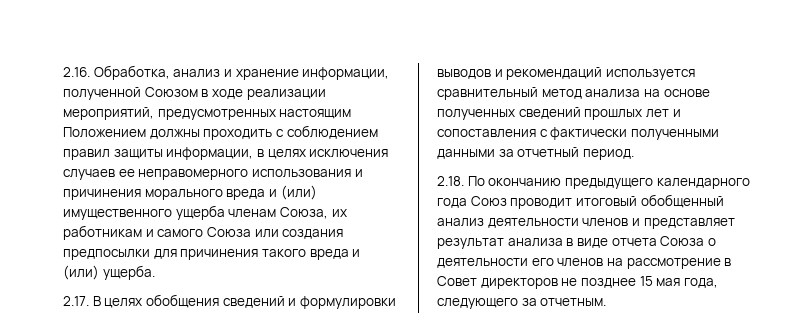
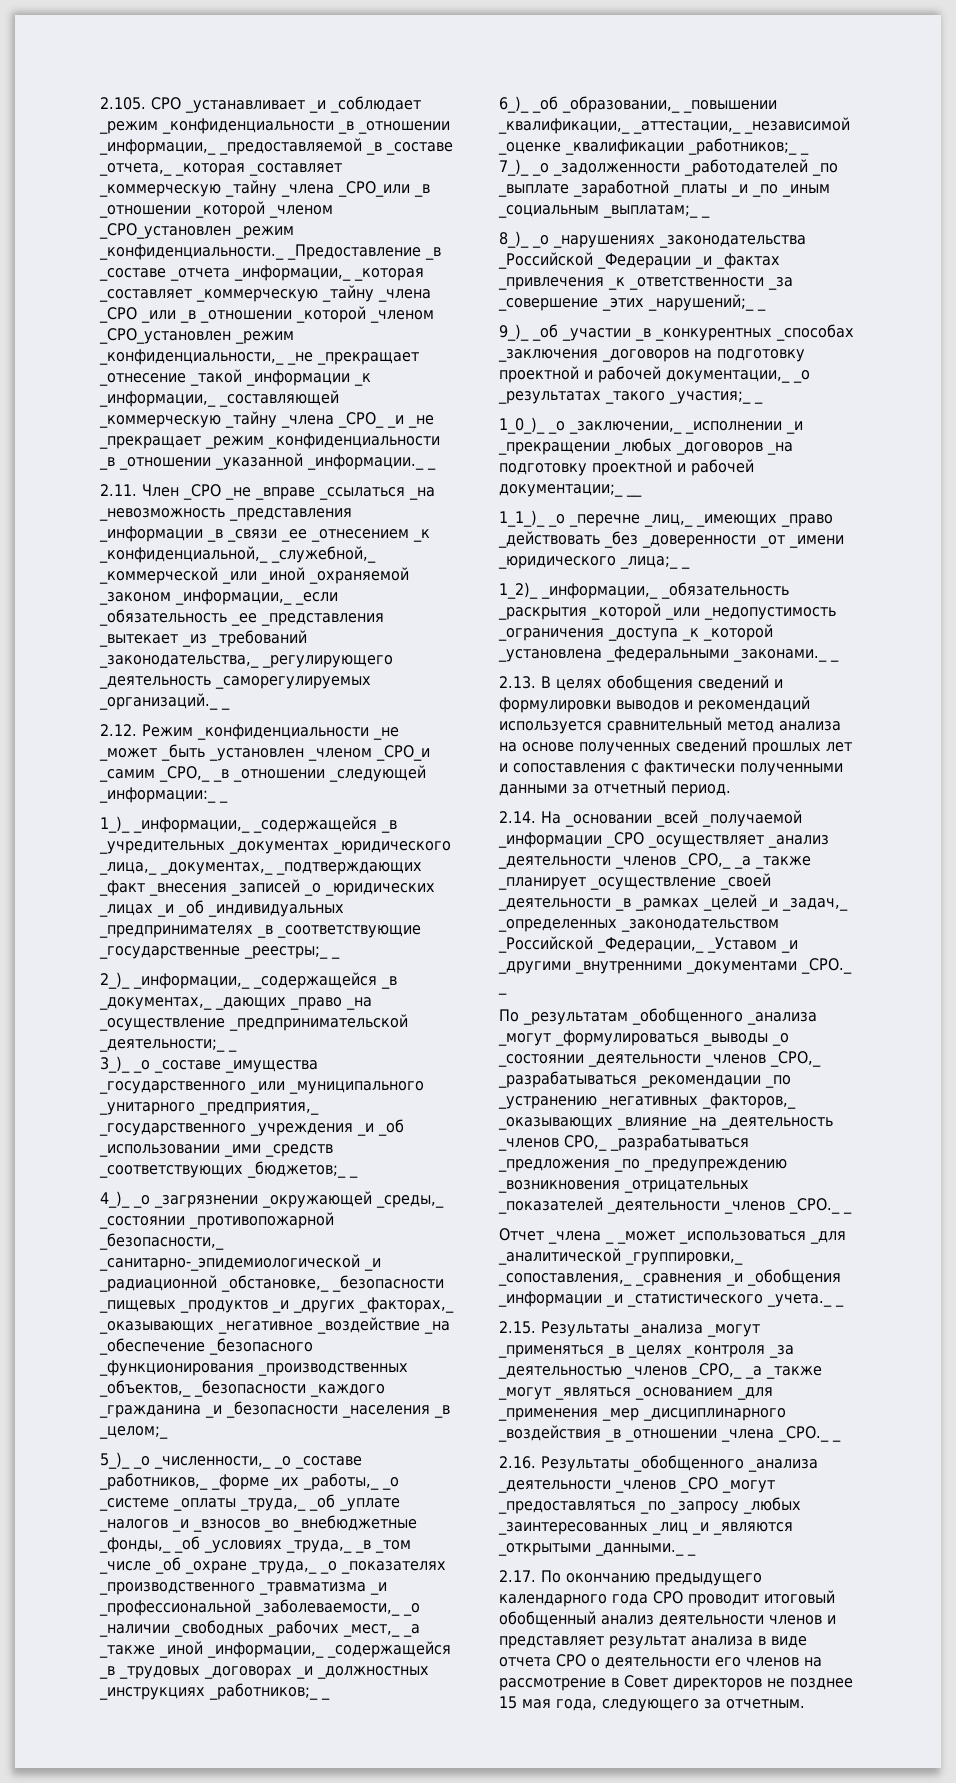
- 2.16. Обработка, анализ и хранение информации, полученной Союзом в ходе реализации мероприятий, предусмотренных настоящим Положением должны проходить с соблюдением правил защиты информации, в целях исключения случаев ее неправомерного использования и причинения морального вреда и (или) имущественного ущерба членам Союза, их работникам и самого Союза или создания предпосылки для причинения такого вреда и (или) ущерба.
- 2.17. В целях обобщения сведений и формулировки выводов и рекомендаций используется сравнительный метод анализа на основе полученных сведений прошлых лет и сопоставления с фактически полученными данными за отчетный период.
+ 2.105. СРО _устанавливает _и _соблюдает _режим _конфиденциальности _в _отношении _информации,_ _предоставляемой _в _составе _отчета,_ _которая _составляет _коммерческую _тайну _члена _СРО_или _в _отношении _которой _членом _СРО_установлен _режим _конфиденциальности._ _Предоставление _в _составе _отчета _информации,_ _которая _составляет _коммерческую _тайну _члена _СРО _или _в _отношении _которой _членом _СРО_установлен _режим _конфиденциальности,_ _не _прекращает _отнесение _такой _информации _к _информации,_ _составляющей _коммерческую _тайну _члена _СРО_ _и _не _прекращает _режим _конфиденциальности _в _отношении _указанной _информации._ _
+ 2.11. Член _СРО _не _вправе _ссылаться _на _невозможность _представления _информации _в _связи _ее _отнесением _к _конфиденциальной,_ _служебной,_ _коммерческой _или _иной _охраняемой _законом _информации,_ _если _обязательность _ее _представления _вытекает _из _требований _законодательства,_ _регулирующего _деятельность _саморегулируемых _организаций._ _
+ 2.12. Режим _конфиденциальности _не _может _быть _установлен _членом _СРО_и _самим _СРО,_ _в _отношении _следующей _информации:_ _
+ 1_)_ _информации,_ _содержащейся _в _учредительных _документах _юридического _лица,_ _документах,_ _подтверждающих _факт _внесения _записей _о _юридических _лицах _и _об _индивидуальных _предпринимателях _в _соответствующие _государственные _реестры;_ _
+ 2_)_ _информации,_ _содержащейся _в _документах,_ _дающих _право _на _осуществление _предпринимательской _деятельности;_ _
+ 3_)_ _о _составе _имущества _государственного _или _муниципального _унитарного _предприятия,_ _государственного _учреждения _и _об _использовании _ими _средств _соответствующих _бюджетов;_ _
+ 4_)_ _о _загрязнении _окружающей _среды,_ _состоянии _противопожарной _безопасности,_ _санитарно-_эпидемиологической _и _радиационной _обстановке,_ _безопасности _пищевых _продуктов _и _других _факторах,_ _оказывающих _негативное _воздействие _на _обеспечение _безопасного _функционирования _производственных _объектов,_ _безопасности _каждого _гражданина _и _безопасности _населения _в _целом;_
+ 5_)_ _о _численности,_ _о _составе _работников,_ _форме _их _работы,_ _о _системе _оплаты _труда,_ _об _уплате _налогов _и _взносов _во _внебюджетные _фонды,_ _об _условиях _труда,_ _в _том _числе _об _охране _труда,_ _о _показателях _производственного _травматизма _и _профессиональной _заболеваемости,_ _о _наличии _свободных _рабочих _мест,_ _а _также _иной _информации,_ _содержащейся _в _трудовых _договорах _и _должностных _инструкциях _работников;_ _
+ 6_)_ _об _образовании,_ _повышении _квалификации,_ _аттестации,_ _независимой _оценке _квалификации _работников;_ _
+ 7_)_ _о _задолженности _работодателей _по _выплате _заработной _платы _и _по _иным _социальным _выплатам;_ _
+ 8_)_ _о _нарушениях _законодательства _Российской _Федерации _и _фактах _привлечения _к _ответственности _за _совершение _этих _нарушений;_ _
+ 9_)_ _об _участии _в _конкурентных _способах _заключения _договоров на подготовку проектной и рабочей документации,_ _о _результатах _такого _участия;_ _
+ 1_0_)_ _о _заключении,_ _исполнении _и _прекращении _любых _договоров _на подготовку проектной и рабочей документации;_ __
+ 1_1_)_ _о _перечне _лиц,_ _имеющих _право _действовать _без _доверенности _от _имени _юридического _лица;_ _
+ 1_2)_ _информации,_ _обязательность _раскрытия _которой _или _недопустимость _ограничения _доступа _к _которой _установлена _федеральными _законами._ _
+ 2.13. В целях обобщения сведений и формулировки выводов и рекомендаций используется сравнительный метод анализа на основе полученных сведений прошлых лет и сопоставления с фактически полученными данными за отчетный период.
- 2.18. По окончанию предыдущего календарного года Союз проводит итоговый обобщенный анализ деятельности членов и представляет результат анализа в виде отчета Союза о деятельности его членов на рассмотрение в Совет директоров не позднее 15 мая года, следующего за отчетным.
+ 2.14. На _основании _всей _получаемой _информации _СРО _осуществляет _анализ _деятельности _членов _СРО,_ _а _также _планирует _осуществление _своей _деятельности _в _рамках _целей _и _задач,_ _определенных _законодательством _Российской _Федерации,_ _Уставом _и _другими _внутренними _документами _СРО._ _
+ По _результатам _обобщенного _анализа _могут _формулироваться _выводы _о _состоянии _деятельности _членов _СРО,_ _разрабатываться _рекомендации _по _устранению _негативных _факторов,_ _оказывающих _влияние _на _деятельность _членов СРО,_ _разрабатываться _предложения _по _предупреждению _возникновения _отрицательных _показателей _деятельности _членов _СРО._ _
+ Отчет _члена _ _может _использоваться _для _аналитической _группировки,_ _сопоставления,_ _сравнения _и _обобщения _информации _и _статистического _учета._ _
+ 2.15. Результаты _анализа _могут _применяться _в _целях _контроля _за _деятельностью _членов _СРО,_ _а _также _могут _являться _основанием _для _применения _мер _дисциплинарного _воздействия _в _отношении _члена _СРО._ _
+ 2.16. Результаты _обобщенного _анализа _деятельности _членов _СРО _могут _предоставляться _по _запросу _любых _заинтересованных _лиц _и _являются _открытыми _данными._ _
+ 2.17. По окончанию предыдущего календарного года СРО проводит итоговый обобщенный анализ деятельности членов и представляет результат анализа в виде отчета СРО о деятельности его членов на рассмотрение в Совет директоров не позднее 15 мая года, следующего за отчетным.

